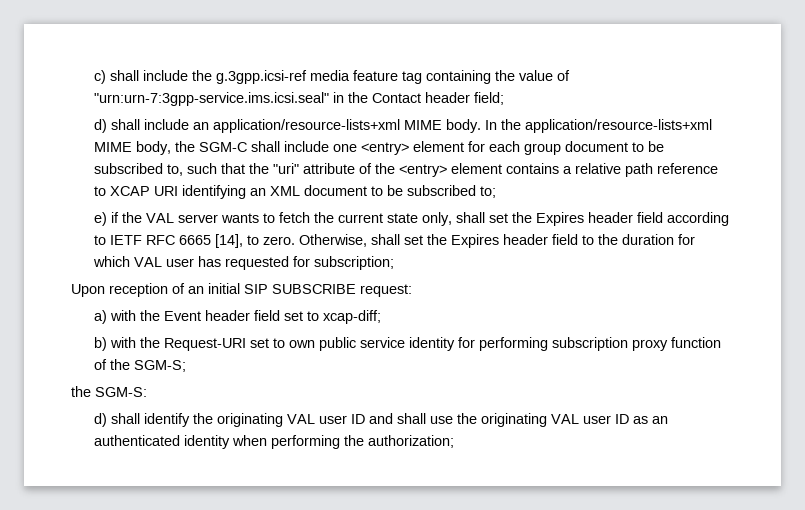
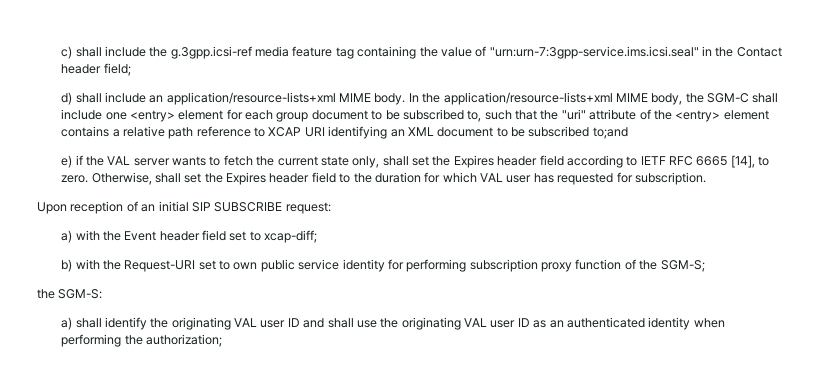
- In the application/resource-lists+xml MIME body, the SGM-C shall include one <entry> element for each group document to be subscribed to, such that the "uri" attribute of the <entry> element contains a relative path reference to XCAP URI identifying an XML document to be subscribed to;
+ In the application/resource-lists+xml MIME body, the SGM-C shall include one <entry> element for each group document to be subscribed to, such that the "uri" attribute of the <entry> element contains a relative path reference to XCAP URI identifying an XML document to be subscribed to;and
- Otherwise, shall set the Expires header field to the duration for which VAL user has requested for subscription;
+ Otherwise, shall set the Expires header field to the duration for which VAL user has requested for subscription.
- d) shall identify the originating VAL user ID and shall use the originating VAL user ID as an authenticated identity when performing the authorization;
+ a) shall identify the originating VAL user ID and shall use the originating VAL user ID as an authenticated identity when performing the authorization;

